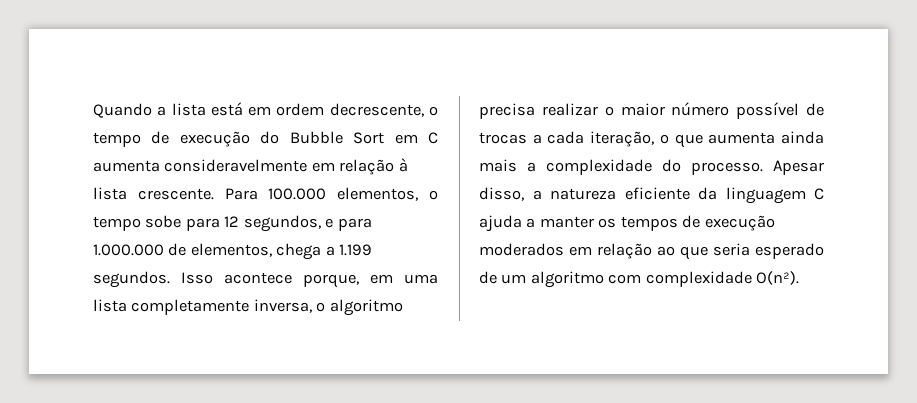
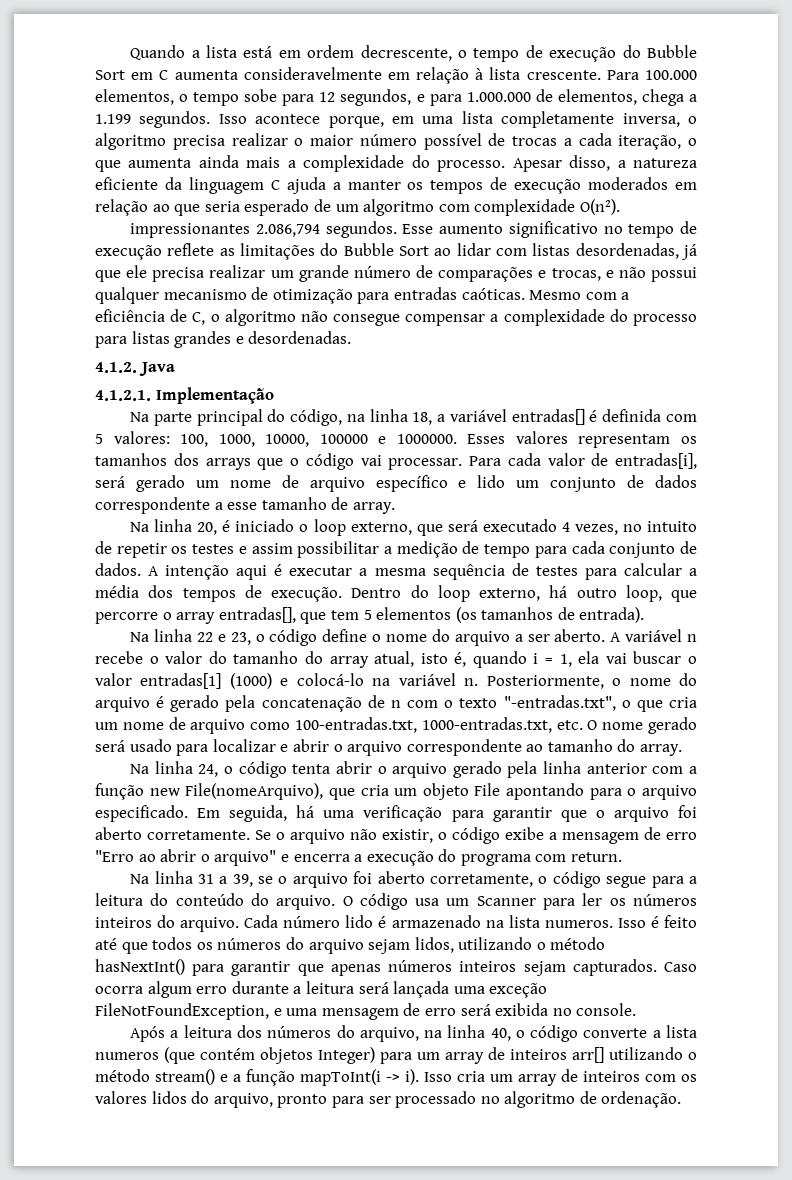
+ impressionantes 2.086,794 segundos. Esse aumento significativo no tempo de execução reflete as limitações do Bubble Sort ao lidar com listas desordenadas, já que ele precisa realizar um grande número de comparações e trocas, e não possui qualquer mecanismo de otimização para entradas caóticas. Mesmo com a eficiência de C, o algoritmo não consegue compensar a complexidade do processo para listas grandes e desordenadas.
+ 4.1.2. Java
+ 4.1.2.1. Implementação
+ Na parte principal do código, na linha 18, a variável entradas[] é definida com 5 valores: 100, 1000, 10000, 100000 e 1000000. Esses valores representam os tamanhos dos arrays que o código vai processar. Para cada valor de entradas[i], será gerado um nome de arquivo específico e lido um conjunto de dados correspondente a esse tamanho de array.
+ Na linha 20, é iniciado o loop externo, que será executado 4 vezes, no intuito de repetir os testes e assim possibilitar a medição de tempo para cada conjunto de dados. A intenção aqui é executar a mesma sequência de testes para calcular a média dos tempos de execução. Dentro do loop externo, há outro loop, que percorre o array entradas[], que tem 5 elementos (os tamanhos de entrada).
+ Na linha 22 e 23, o código define o nome do arquivo a ser aberto. A variável n recebe o valor do tamanho do array atual, isto é, quando i = 1, ela vai buscar o valor entradas[1] (1000) e colocá-lo na variável n. Posteriormente, o nome do arquivo é gerado pela concatenação de n com o texto "-entradas.txt", o que cria um nome de arquivo como 100-entradas.txt, 1000-entradas.txt, etc. O nome gerado será usado para localizar e abrir o arquivo correspondente ao tamanho do array.
+ Na linha 24, o código tenta abrir o arquivo gerado pela linha anterior com a função new File(nomeArquivo), que cria um objeto File apontando para o arquivo especificado. Em seguida, há uma verificação para garantir que o arquivo foi aberto corretamente. Se o arquivo não existir, o código exibe a mensagem de erro "Erro ao abrir o arquivo" e encerra a execução do programa com return.
+ Na linha 31 a 39, se o arquivo foi aberto corretamente, o código segue para a leitura do conteúdo do arquivo. O código usa um Scanner para ler os números inteiros do arquivo. Cada número lido é armazenado na lista numeros. Isso é feito até que todos os números do arquivo sejam lidos, utilizando o método hasNextInt() para garantir que apenas números inteiros sejam capturados. Caso ocorra algum erro durante a leitura será lançada uma exceção FileNotFoundException, e uma mensagem de erro será exibida no console.
+ Após a leitura dos números do arquivo, na linha 40, o código converte a lista numeros (que contém objetos Integer) para um array de inteiros arr[] utilizando o método stream() e a função mapToInt(i -> i). Isso cria um array de inteiros com os valores lidos do arquivo, pronto para ser processado no algoritmo de ordenação.

